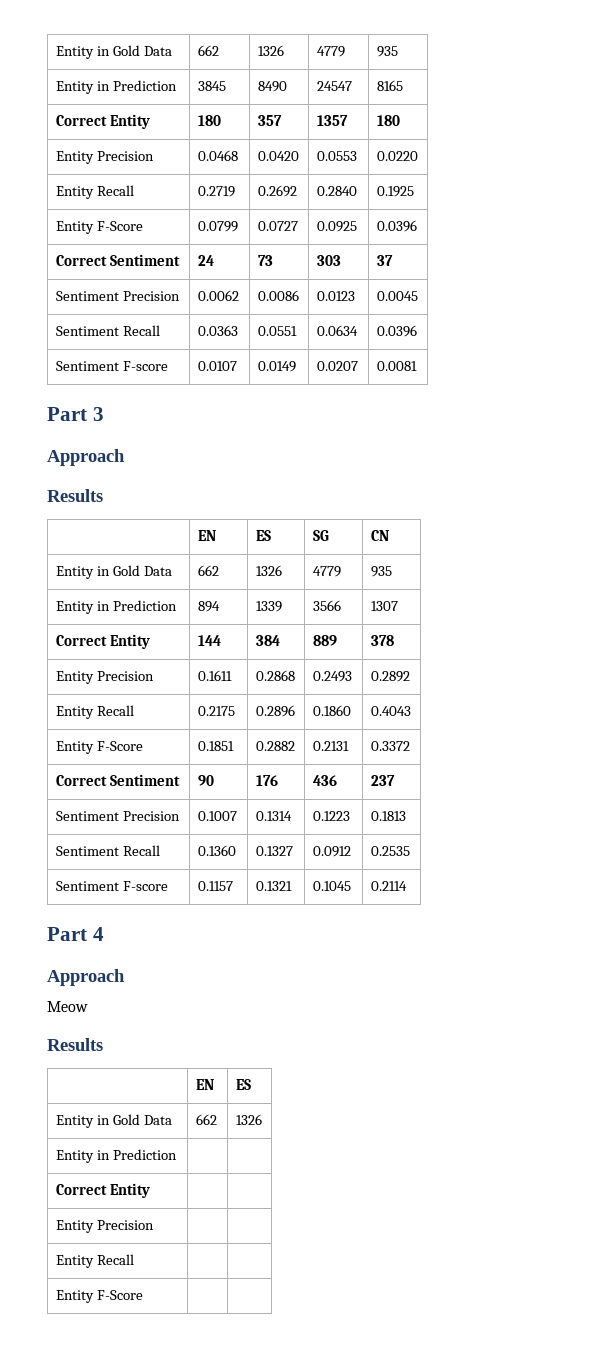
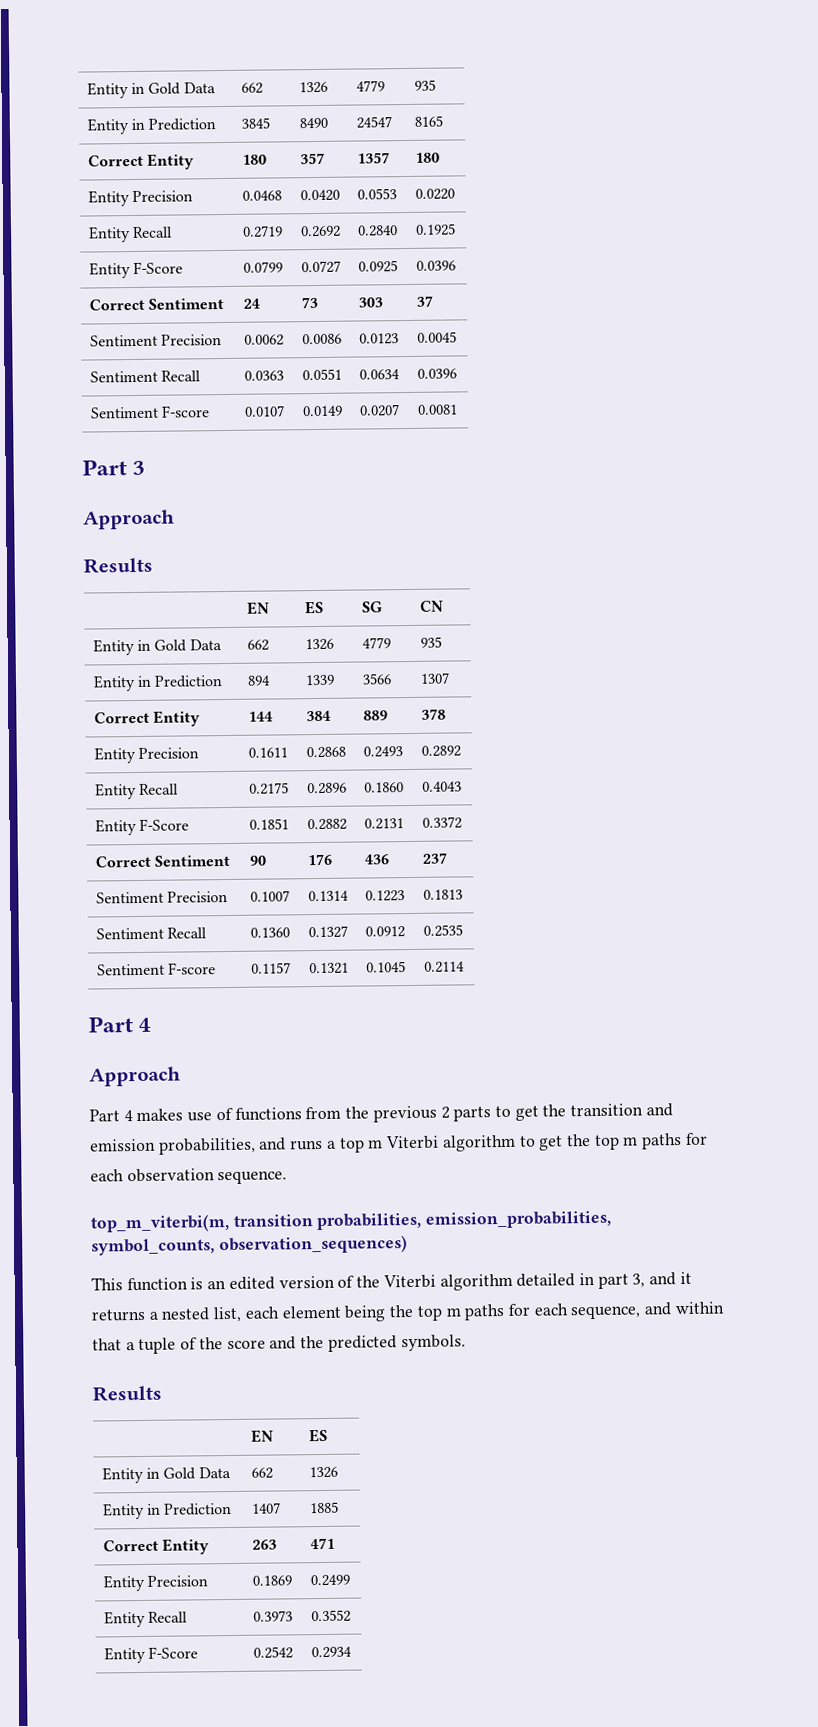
- Meow
+ Part 4 makes use of functions from the previous 2 parts to get the transition and emission probabilities, and runs a top m Viterbi algorithm to get the top m paths for each observation sequence.
+ top_m_viterbi(m, transition probabilities, emission_probabilities, symbol_counts, observation_sequences)
+ This function is an edited version of the Viterbi algorithm detailed in part 3, and it returns a nested list, each element being the top m paths for each sequence, and within that a tuple of the score and the predicted symbols.
- Entity in Prediction | |
- Correct Entity | |
- Entity Precision | |
- Entity Recall | |
- Entity F-Score | |
+ Entity in Prediction | 1407 | 1885
+ Correct Entity | 263 | 471
+ Entity Precision | 0.1869 | 0.2499
+ Entity Recall | 0.3973 | 0.3552
+ Entity F-Score | 0.2542 | 0.2934

